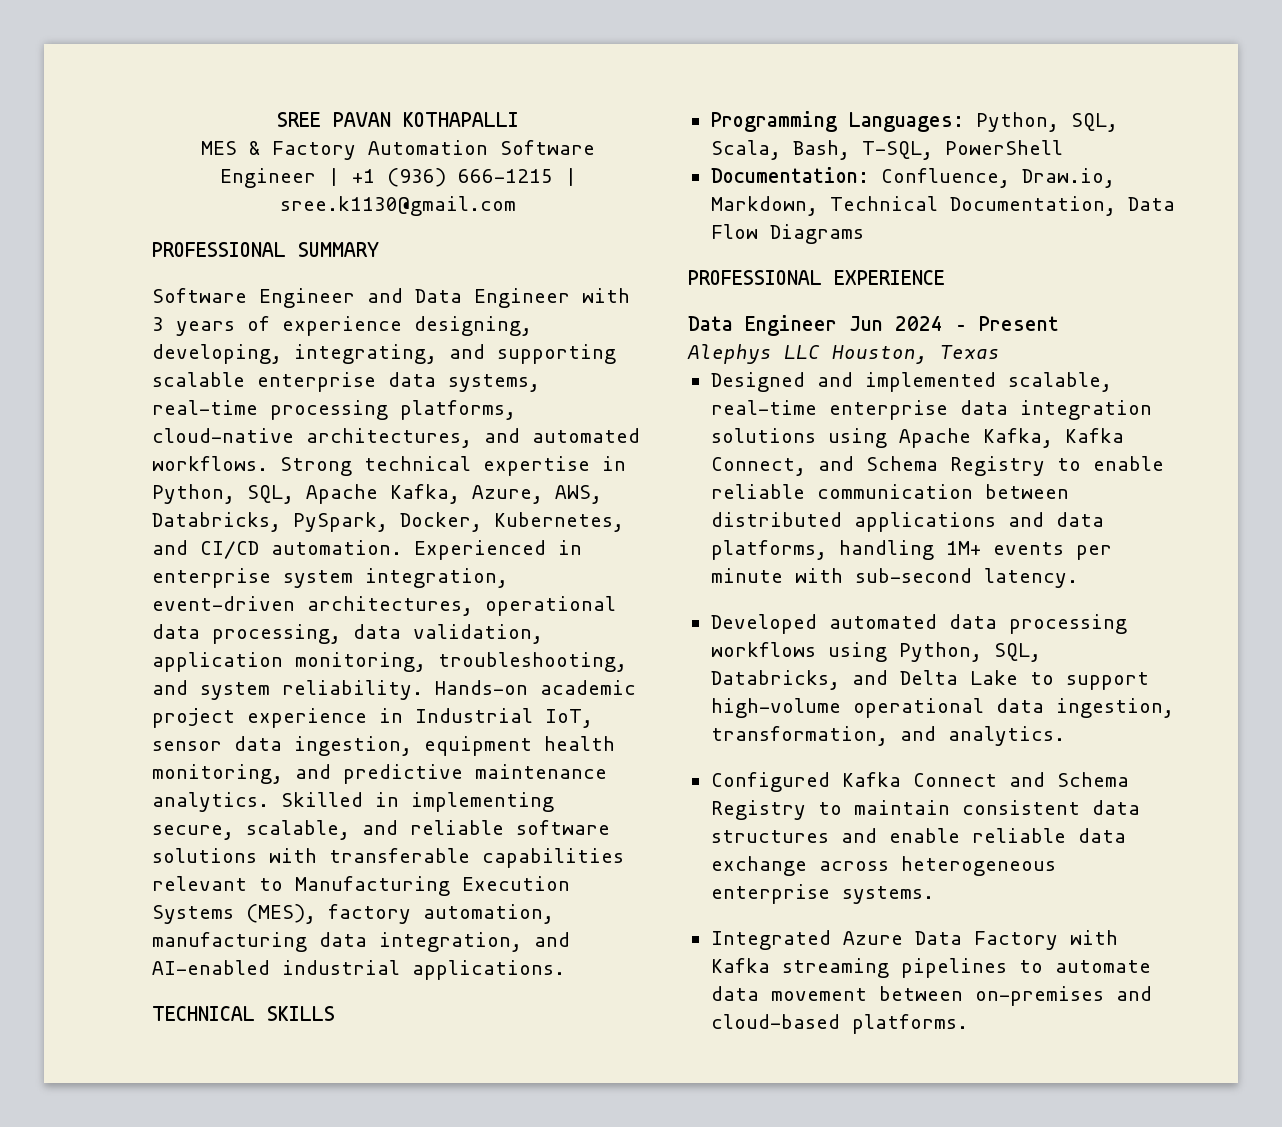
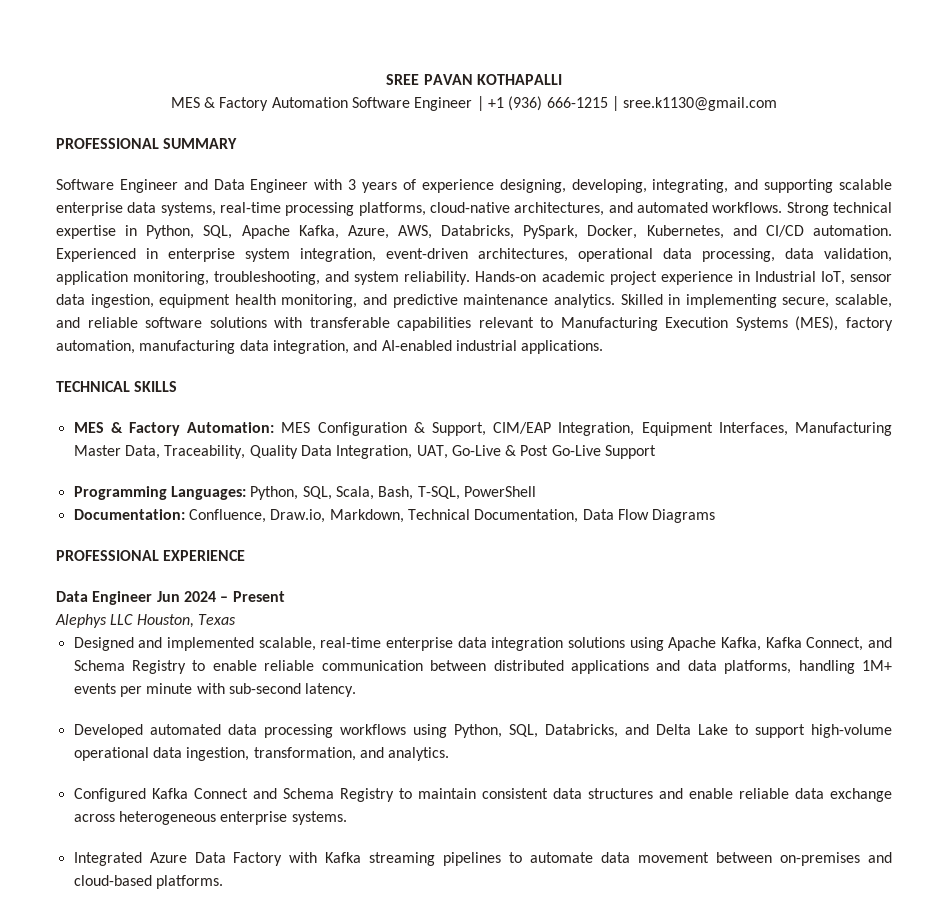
+ MES & Factory Automation: MES Configuration & Support, CIM/EAP Integration, Equipment Interfaces, Manufacturing Master Data, Traceability, Quality Data Integration, UAT, Go-Live & Post Go-Live Support

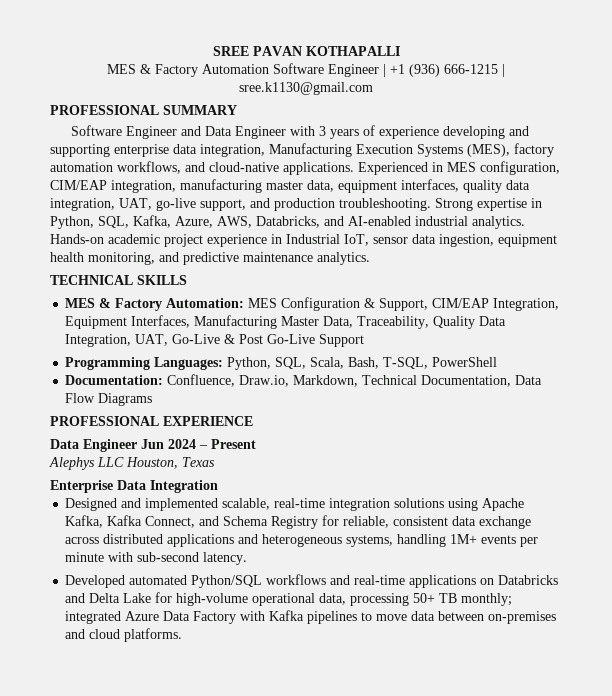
- Software Engineer and Data Engineer with 3 years of experience designing, developing, integrating, and supporting scalable enterprise data systems, real-time processing platforms, cloud-native architectures, and automated workflows. Strong technical expertise in Python, SQL, Apache Kafka, Azure, AWS, Databricks, PySpark, Docker, Kubernetes, and CI/CD automation. Experienced in enterprise system integration, event-driven architectures, operational data processing, data validation, application monitoring, troubleshooting, and system reliability.
+ Software Engineer and Data Engineer with 3 years of experience developing and supporting enterprise data integration, Manufacturing Execution Systems (MES), factory automation workflows, and cloud-native applications. Experienced in MES configuration, CIM/EAP integration, manufacturing master data, equipment interfaces, quality data integration, UAT, go-live support, and production troubleshooting. Strong expertise in Python, SQL, Kafka, Azure, AWS, Databricks, and AI-enabled industrial analytics.
- Skilled in implementing secure, scalable, and reliable software solutions with transferable capabilities relevant to Manufacturing Execution Systems (MES), factory automation, manufacturing data integration, and AI-enabled industrial applications.
+ Enterprise Data Integration
- Designed and implemented scalable, real-time enterprise data integration solutions using Apache Kafka, Kafka Connect, and Schema Registry to enable reliable communication between distributed applications and data platforms, handling 1M+ events per minute with sub-second latency.
+ Designed and implemented scalable, real-time integration solutions using Apache Kafka, Kafka Connect, and Schema Registry for reliable, consistent data exchange across distributed applications and heterogeneous systems, handling 1M+ events per minute with sub-second latency.
- Developed automated data processing workflows using Python, SQL, Databricks, and Delta Lake to support high-volume operational data ingestion, transformation, and analytics.
- Configured Kafka Connect and Schema Registry to maintain consistent data structures and enable reliable data exchange across heterogeneous enterprise systems.
- Integrated Azure Data Factory with Kafka streaming pipelines to automate data movement between on-premises and cloud-based platforms.
+ Developed automated Python/SQL workflows and real-time applications on Databricks and Delta Lake for high-volume operational data, processing 50+ TB monthly; integrated Azure Data Factory with Kafka pipelines to move data between on-premises and cloud platforms.

